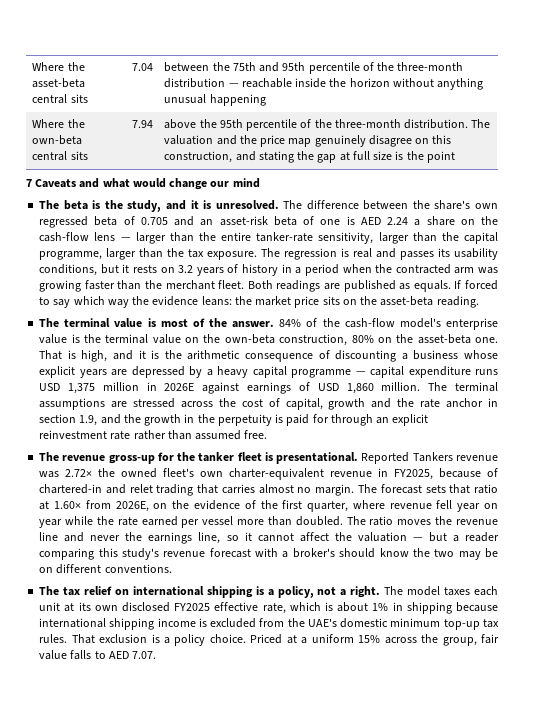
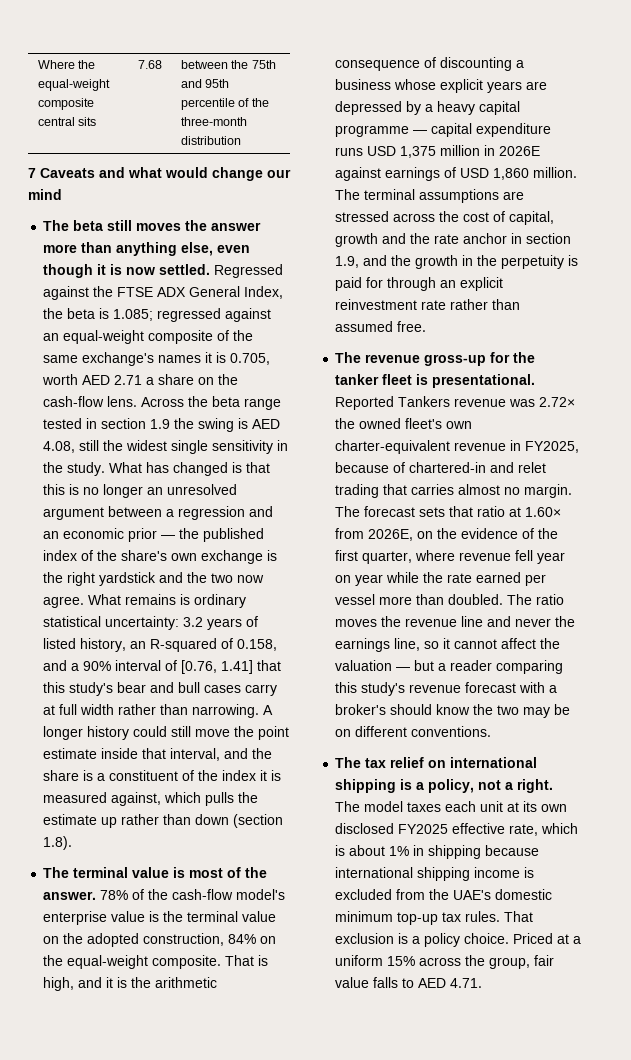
- Where the asset-beta central sits | 7.04 | between the 75th and 95th percentile of the three-month distribution — reachable inside the horizon without anything unusual happening
- Where the own-beta central sits | 7.94 | above the 95th percentile of the three-month distribution. The valuation and the price map genuinely disagree on this construction, and stating the gap at full size is the point
+ Where the equal-weight composite central sits | 7.68 | between the 75th and 95th percentile of the three-month distribution
- The beta is the study, and it is unresolved. The difference between the share's own regressed beta of 0.705 and an asset-risk beta of one is AED 2.24 a share on the cash-flow lens — larger than the entire tanker-rate sensitivity, larger than the capital programme, larger than the tax exposure. The regression is real and passes its usability conditions, but it rests on 3.2 years of history in a period when the contracted arm was growing faster than the merchant fleet. Both readings are published as equals. If forced to say which way the evidence leans: the market price sits on the asset-beta reading.
+ The beta still moves the answer more than anything else, even though it is now settled. Regressed against the FTSE ADX General Index, the beta is 1.085; regressed against an equal-weight composite of the same exchange's names it is 0.705, worth AED 2.71 a share on the cash-flow lens. Across the beta range tested in section 1.9 the swing is AED 4.08, still the widest single sensitivity in the study. What has changed is that this is no longer an unresolved argument between a regression and an economic prior — the published index of the share's own exchange is the right yardstick and the two now agree. What remains is ordinary statistical uncertainty: 3.2 years of listed history, an R-squared of 0.158, and a 90% interval of [0.76, 1.41] that this study's bear and bull cases carry at full width rather than narrowing. A longer history could still move the point estimate inside that interval, and the share is a constituent of the index it is measured against, which pulls the estimate up rather than down (section 1.8).
- 84% of the cash-flow model's enterprise value is the terminal value on the own-beta construction, 80% on the asset-beta one.
+ 78% of the cash-flow model's enterprise value is the terminal value on the adopted construction, 84% on the equal-weight composite.
- Priced at a uniform 15% across the group, fair value falls to AED 7.07.
+ Priced at a uniform 15% across the group, fair value falls to AED 4.71.

